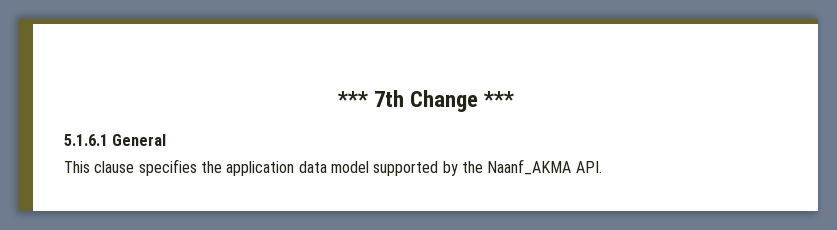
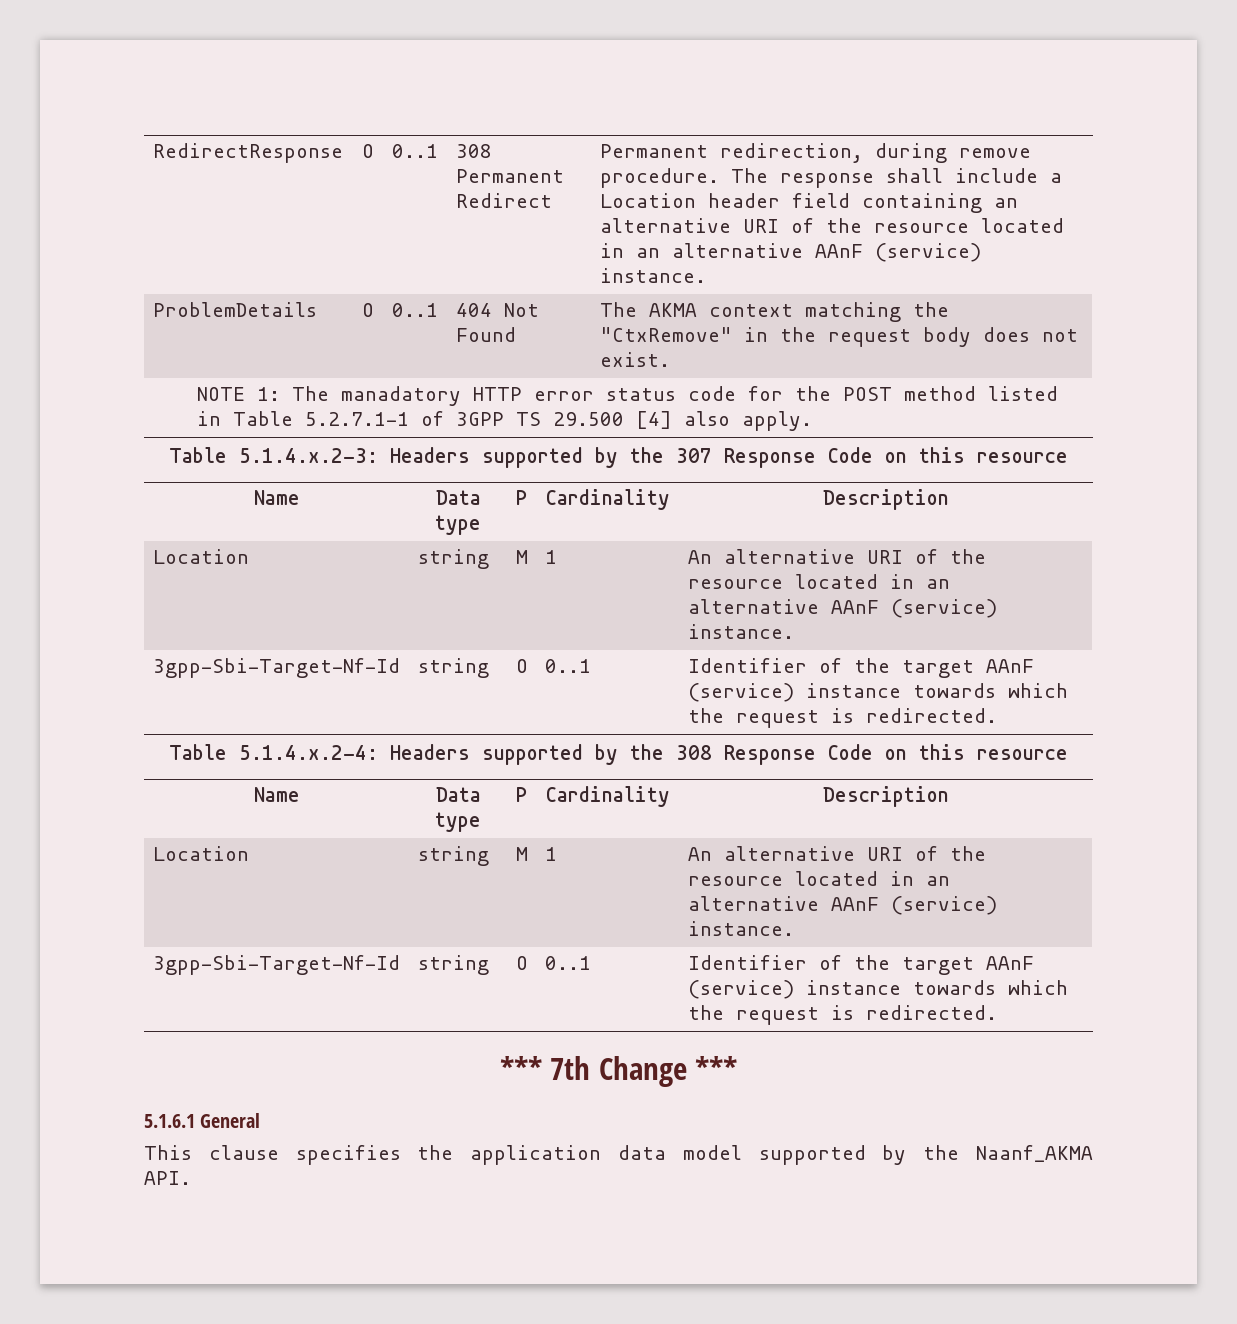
+ RedirectResponse | O | 0..1 | 308 Permanent Redirect | Permanent redirection, during remove procedure. The response shall include a Location header field containing an alternative URI of the resource located in an alternative AAnF (service) instance.
+ ProblemDetails | O | 0..1 | 404 Not Found | The AKMA context matching the "CtxRemove" in the request body does not exist.
+ NOTE 1: The manadatory HTTP error status code for the POST method listed in Table 5.2.7.1-1 of 3GPP TS 29.500 [4] also apply.
+ Table 5.1.4.x.2-3: Headers supported by the 307 Response Code on this resource
+ Name | Data type | P | Cardinality | Description
+ Location | string | M | 1 | An alternative URI of the resource located in an alternative AAnF (service) instance.
+ 3gpp-Sbi-Target-Nf-Id | string | O | 0..1 | Identifier of the target AAnF (service) instance towards which the request is redirected.
+ Table 5.1.4.x.2-4: Headers supported by the 308 Response Code on this resource
+ Name | Data type | P | Cardinality | Description
+ Location | string | M | 1 | An alternative URI of the resource located in an alternative AAnF (service) instance.
+ 3gpp-Sbi-Target-Nf-Id | string | O | 0..1 | Identifier of the target AAnF (service) instance towards which the request is redirected.

